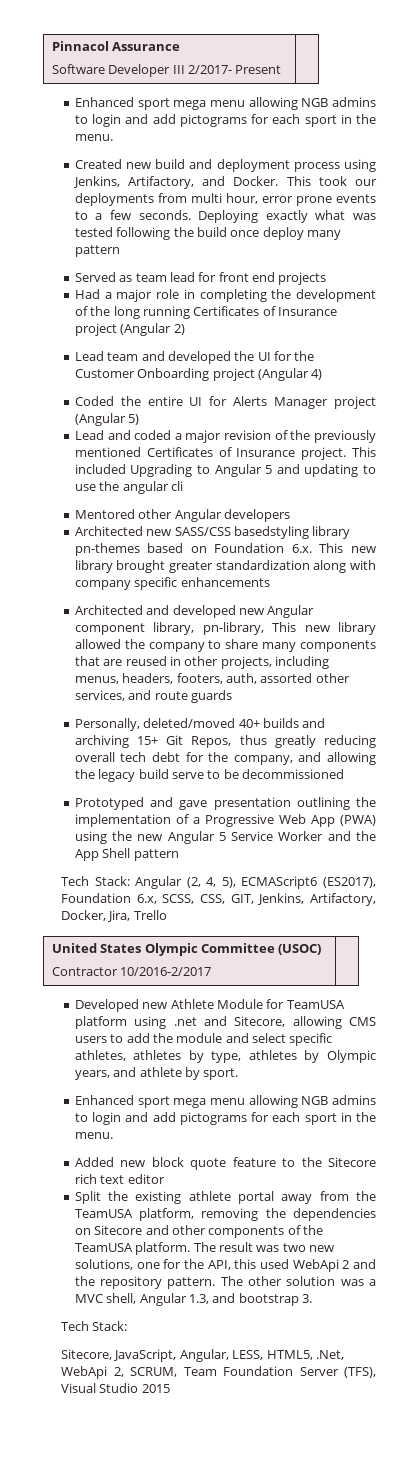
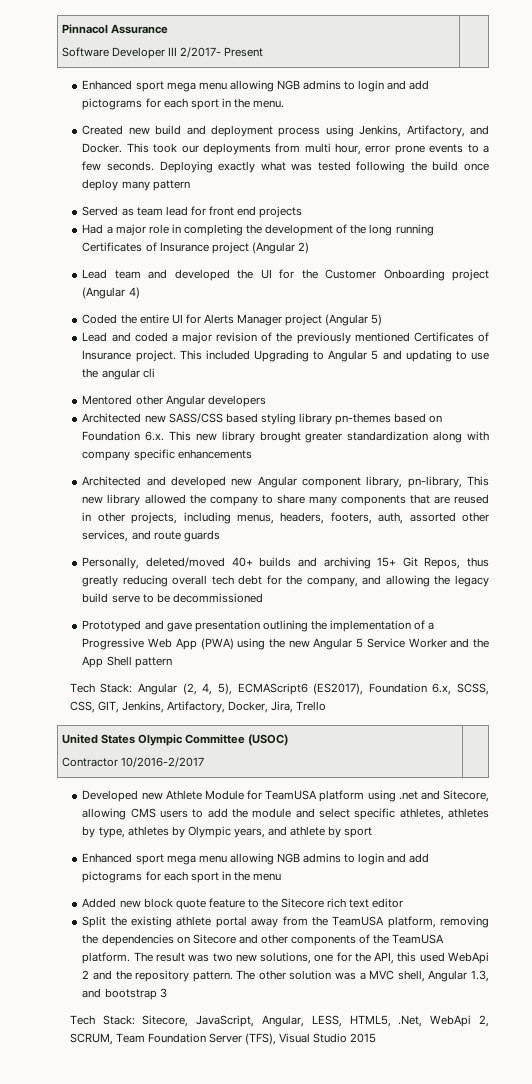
- Architected new SASS/CSS basedstyling library pn-themes based on Foundation 6.x. This new library brought greater standardization along with company specific enhancements
+ Architected new SASS/CSS based styling library pn-themes based on Foundation 6.x. This new library brought greater standardization along with company specific enhancements
- Developed new Athlete Module for TeamUSA platform using .net and Sitecore, allowing CMS users to add the module and select specific athletes, athletes by type, athletes by Olympic years, and athlete by sport.
- Enhanced sport mega menu allowing NGB admins to login and add pictograms for each sport in the menu.
+ Developed new Athlete Module for TeamUSA platform using .net and Sitecore, allowing CMS users to add the module and select specific athletes, athletes by type, athletes by Olympic years, and athlete by sport
+ Enhanced sport mega menu allowing NGB admins to login and add pictograms for each sport in the menu
- The other solution was a MVC shell, Angular 1.3, and bootstrap 3.
- Tech Stack:
- Sitecore, JavaScript, Angular, LESS, HTML5, .Net, WebApi 2, SCRUM, Team Foundation Server (TFS), Visual Studio 2015
+ The other solution was a MVC shell, Angular 1.3, and bootstrap 3
+ Tech Stack: Sitecore, JavaScript, Angular, LESS, HTML5, .Net, WebApi 2, SCRUM, Team Foundation Server (TFS), Visual Studio 2015

